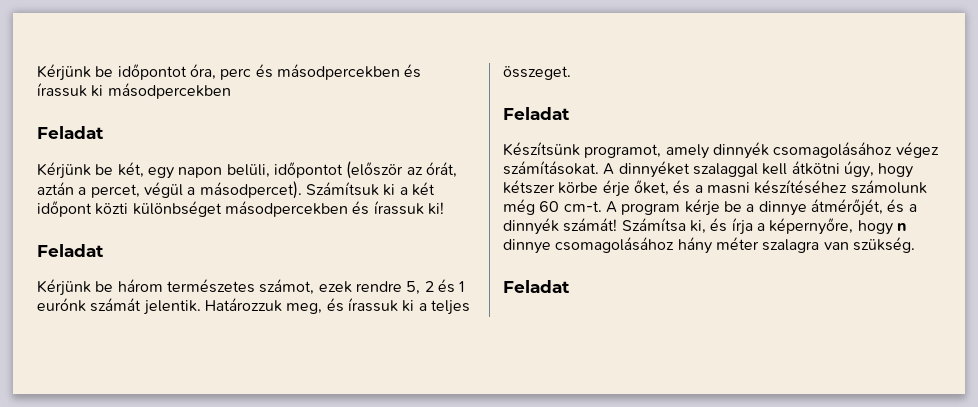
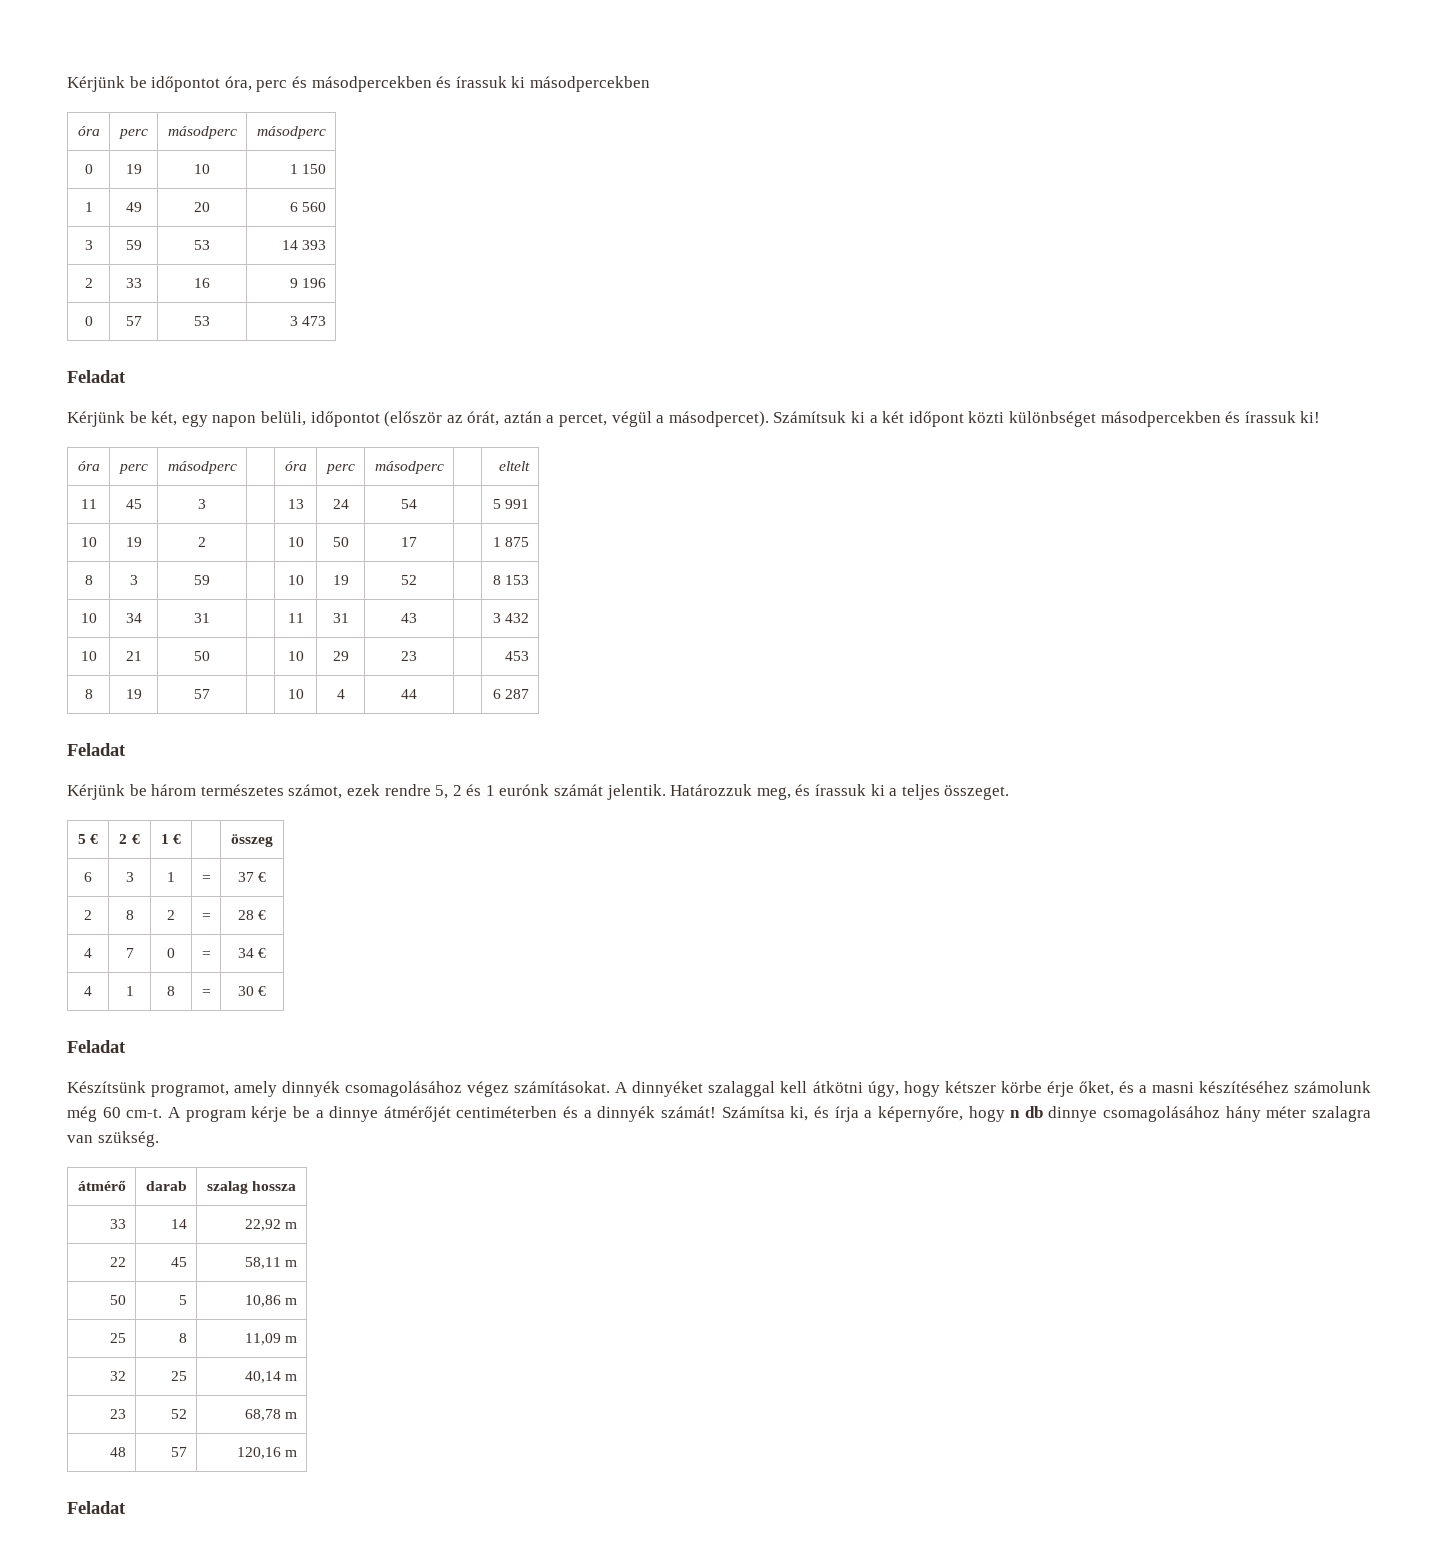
+ óra | perc | másodperc | másodperc
+ 0 | 19 | 10 | 1 150
+ 1 | 49 | 20 | 6 560
+ 3 | 59 | 53 | 14 393
+ 2 | 33 | 16 | 9 196
+ 0 | 57 | 53 | 3 473
+ óra | perc | másodperc | | óra | perc | másodperc | | eltelt
+ 11 | 45 | 3 | | 13 | 24 | 54 | | 5 991
+ 10 | 19 | 2 | | 10 | 50 | 17 | | 1 875
+ 8 | 3 | 59 | | 10 | 19 | 52 | | 8 153
+ 10 | 34 | 31 | | 11 | 31 | 43 | | 3 432
+ 10 | 21 | 50 | | 10 | 29 | 23 | | 453
+ 8 | 19 | 57 | | 10 | 4 | 44 | | 6 287
+ 5 € | 2 € | 1 € | | összeg
+ 6 | 3 | 1 | = | 37 €
+ 2 | 8 | 2 | = | 28 €
+ 4 | 7 | 0 | = | 34 €
+ 4 | 1 | 8 | = | 30 €
- A program kérje be a dinnye átmérőjét, és a dinnyék számát!
+ A program kérje be a dinnye átmérőjét centiméterben és a dinnyék számát!
- Számítsa ki, és írja a képernyőre, hogy n dinnye csomagolásához hány méter szalagra van szükség.
+ Számítsa ki, és írja a képernyőre, hogy n db dinnye csomagolásához hány méter szalagra van szükség.
+ átmérő | darab | szalag hossza
+ 33 | 14 | 22,92 m
+ 22 | 45 | 58,11 m
+ 50 | 5 | 10,86 m
+ 25 | 8 | 11,09 m
+ 32 | 25 | 40,14 m
+ 23 | 52 | 68,78 m
+ 48 | 57 | 120,16 m

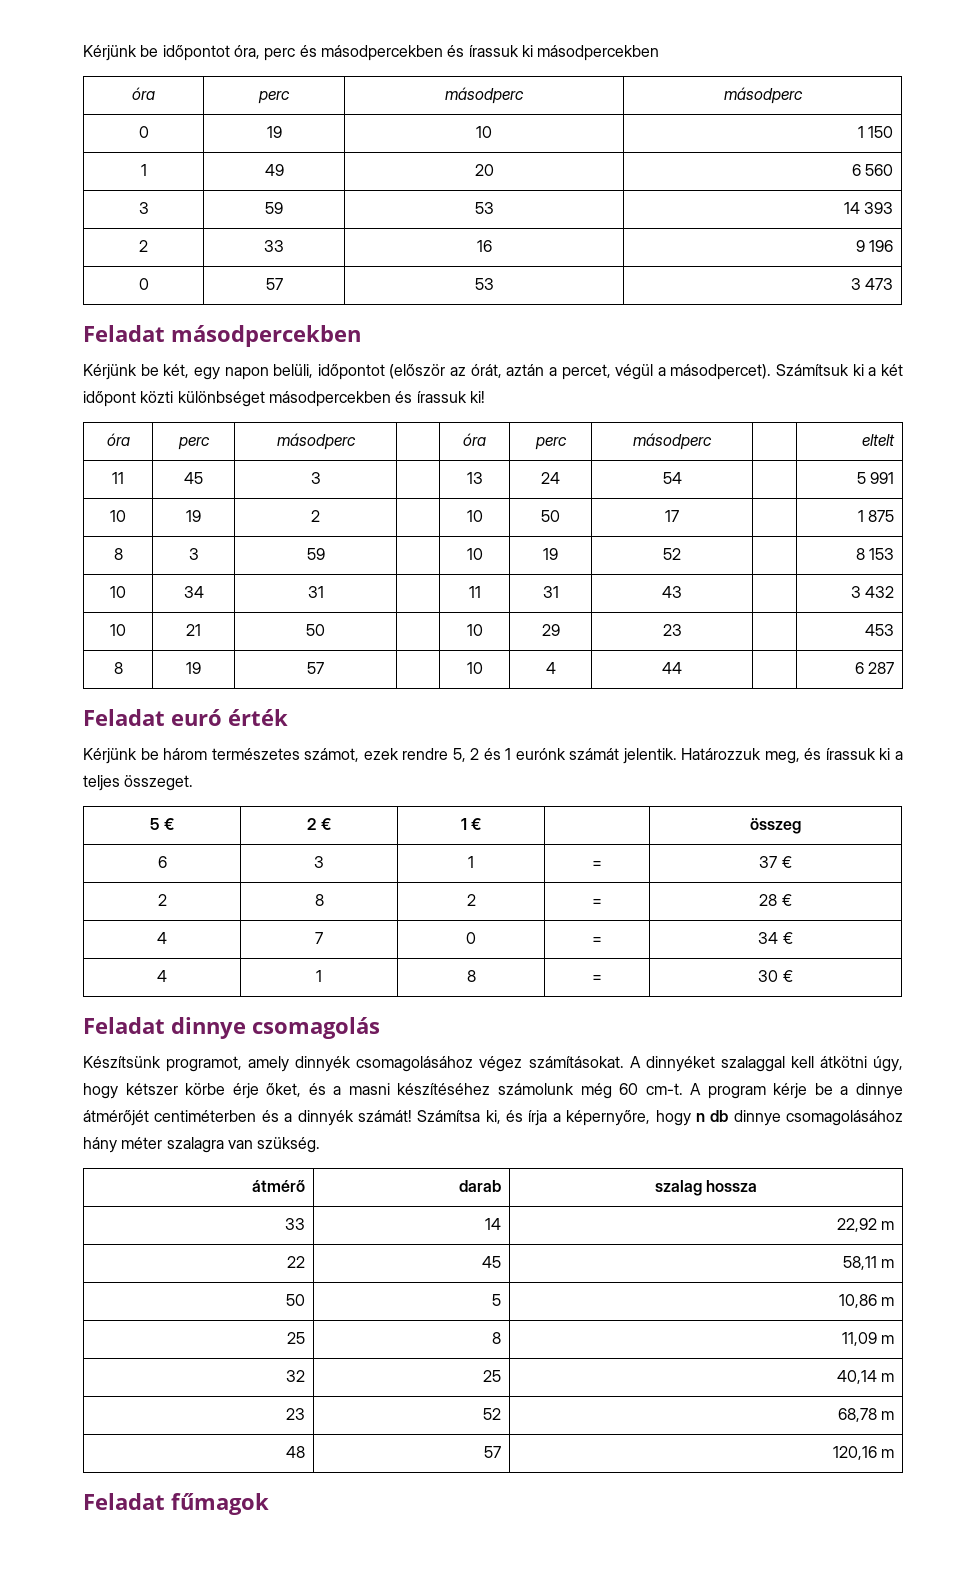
  0 | 57 | 53 | 3 473
- Feladat
+ Feladat másodpercekben
  8 | 19 | 57 | | 10 | 4 | 44 | | 6 287
- Feladat
+ Feladat euró érték
  4 | 1 | 8 | = | 30 €
- Feladat
+ Feladat dinnye csomagolás
  48 | 57 | 120,16 m
- Feladat
+ Feladat fűmagok

